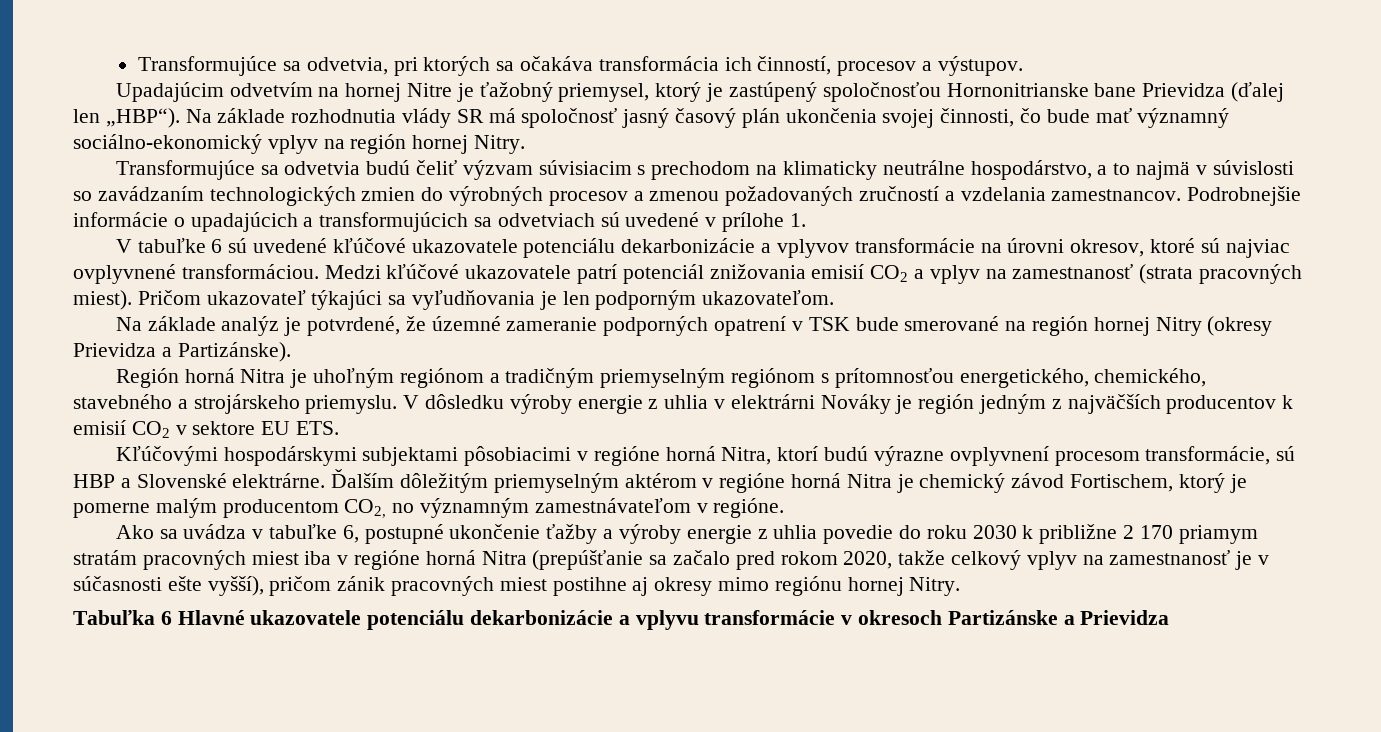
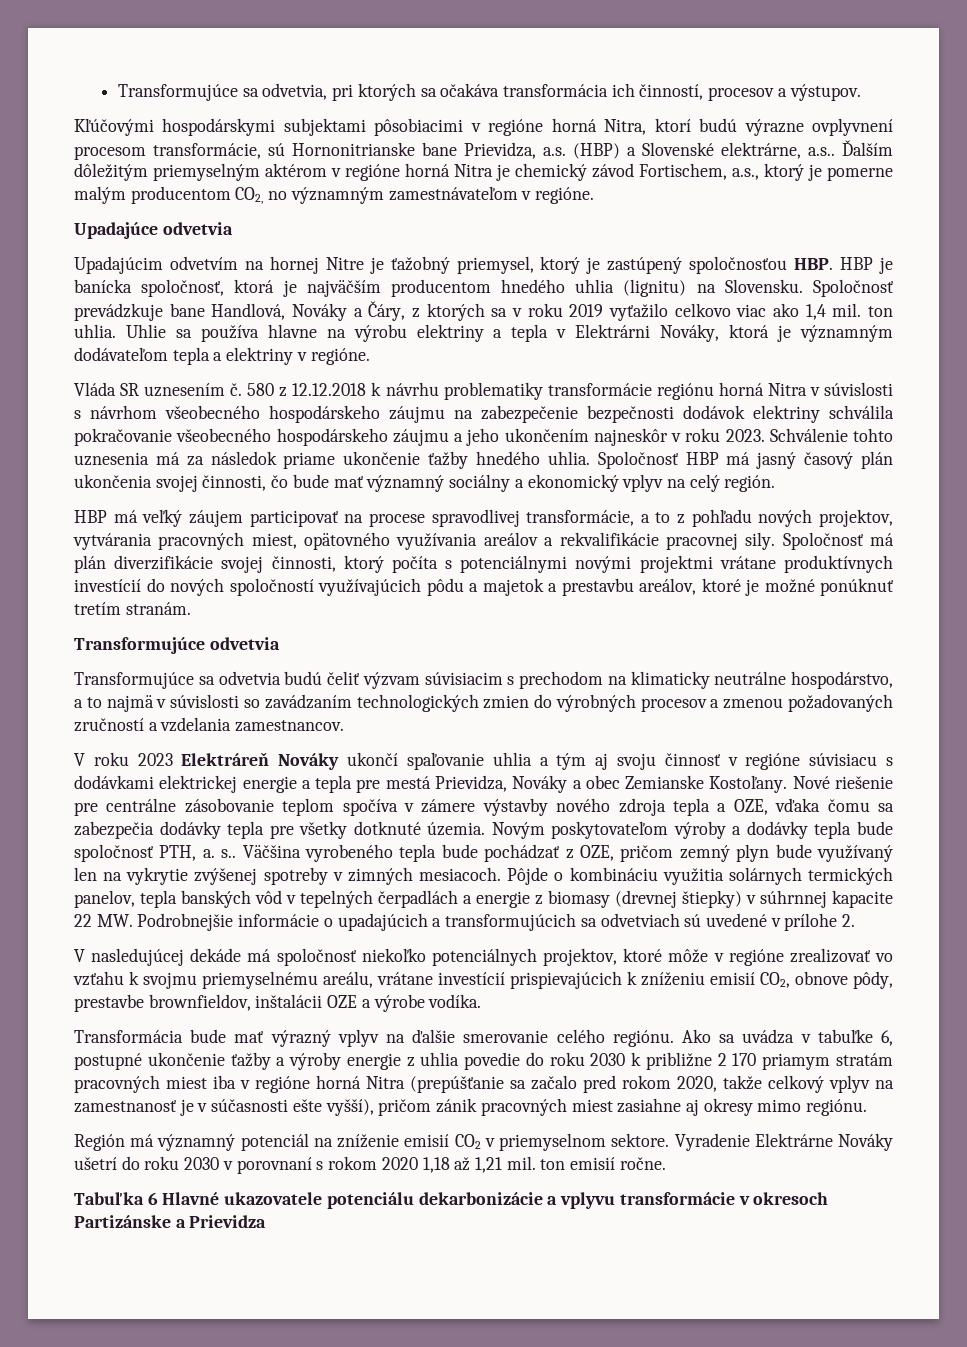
+ Kľúčovými hospodárskymi subjektami pôsobiacimi v regióne horná Nitra, ktorí budú výrazne ovplyvnení procesom transformácie, sú Hornonitrianske bane Prievidza, a.s. (HBP) a Slovenské elektrárne, a.s.. Ďalším dôležitým priemyselným aktérom v regióne horná Nitra je chemický závod Fortischem, a.s., ktorý je pomerne malým producentom CO2, no významným zamestnávateľom v regióne.
+ Upadajúce odvetvia
- Upadajúcim odvetvím na hornej Nitre je ťažobný priemysel, ktorý je zastúpený spoločnosťou Hornonitrianske bane Prievidza (ďalej len „HBP“). Na základe rozhodnutia vlády SR má spoločnosť jasný časový plán ukončenia svojej činnosti, čo bude mať významný sociálno-ekonomický vplyv na región hornej Nitry.
+ Upadajúcim odvetvím na hornej Nitre je ťažobný priemysel, ktorý je zastúpený spoločnosťou HBP. HBP je banícka spoločnosť, ktorá je najväčším producentom hnedého uhlia (lignitu) na Slovensku. Spoločnosť prevádzkuje bane Handlová, Nováky a Čáry, z ktorých sa v roku 2019 vyťažilo celkovo viac ako 1,4 mil. ton uhlia. Uhlie sa používa hlavne na výrobu elektriny a tepla v Elektrárni Nováky, ktorá je významným dodávateľom tepla a elektriny v regióne.
+ Vláda SR uznesením č. 580 z 12.12.2018 k návrhu problematiky transformácie regiónu horná Nitra v súvislosti s návrhom všeobecného hospodárskeho záujmu na zabezpečenie bezpečnosti dodávok elektriny schválila pokračovanie všeobecného hospodárskeho záujmu a jeho ukončením najneskôr v roku 2023. Schválenie tohto uznesenia má za následok priame ukončenie ťažby hnedého uhlia. Spoločnosť HBP má jasný časový plán ukončenia svojej činnosti, čo bude mať významný sociálny a ekonomický vplyv na celý región.
+ HBP má veľký záujem participovať na procese spravodlivej transformácie, a to z pohľadu nových projektov, vytvárania pracovných miest, opätovného využívania areálov a rekvalifikácie pracovnej sily. Spoločnosť má plán diverzifikácie svojej činnosti, ktorý počíta s potenciálnymi novými projektmi vrátane produktívnych investícií do nových spoločností využívajúcich pôdu a majetok a prestavbu areálov, ktoré je možné ponúknuť tretím stranám.
+ Transformujúce odvetvia
- Transformujúce sa odvetvia budú čeliť výzvam súvisiacim s prechodom na klimaticky neutrálne hospodárstvo, a to najmä v súvislosti so zavádzaním technologických zmien do výrobných procesov a zmenou požadovaných zručností a vzdelania zamestnancov. Podrobnejšie informácie o upadajúcich a transformujúcich sa odvetviach sú uvedené v prílohe 1.
- V tabuľke 6 sú uvedené kľúčové ukazovatele potenciálu dekarbonizácie a vplyvov transformácie na úrovni okresov, ktoré sú najviac ovplyvnené transformáciou. Medzi kľúčové ukazovatele patrí potenciál znižovania emisií CO2 a vplyv na zamestnanosť (strata pracovných miest). Pričom ukazovateľ týkajúci sa vyľudňovania je len podporným ukazovateľom.
- Na základe analýz je potvrdené, že územné zameranie podporných opatrení v TSK bude smerované na región hornej Nitry (okresy Prievidza a Partizánske).
- Región horná Nitra je uhoľným regiónom a tradičným priemyselným regiónom s prítomnosťou energetického, chemického, stavebného a strojárskeho priemyslu. V dôsledku výroby energie z uhlia v elektrárni Nováky je región jedným z najväčších producentov k emisií CO2 v sektore EU ETS.
- Kľúčovými hospodárskymi subjektami pôsobiacimi v regióne horná Nitra, ktorí budú výrazne ovplyvnení procesom transformácie, sú HBP a Slovenské elektrárne. Ďalším dôležitým priemyselným aktérom v regióne horná Nitra je chemický závod Fortischem, ktorý je pomerne malým producentom CO2, no významným zamestnávateľom v regióne.
- Ako sa uvádza v tabuľke 6, postupné ukončenie ťažby a výroby energie z uhlia povedie do roku 2030 k približne 2 170 priamym stratám pracovných miest iba v regióne horná Nitra (prepúšťanie sa začalo pred rokom 2020, takže celkový vplyv na zamestnanosť je v súčasnosti ešte vyšší), pričom zánik pracovných miest postihne aj okresy mimo regiónu hornej Nitry.
+ Transformujúce sa odvetvia budú čeliť výzvam súvisiacim s prechodom na klimaticky neutrálne hospodárstvo, a to najmä v súvislosti so zavádzaním technologických zmien do výrobných procesov a zmenou požadovaných zručností a vzdelania zamestnancov.
+ V roku 2023 Elektráreň Nováky ukončí spaľovanie uhlia a tým aj svoju činnosť v regióne súvisiacu s dodávkami elektrickej energie a tepla pre mestá Prievidza, Nováky a obec Zemianske Kostoľany. Nové riešenie pre centrálne zásobovanie teplom spočíva v zámere výstavby nového zdroja tepla a OZE, vďaka čomu sa zabezpečia dodávky tepla pre všetky dotknuté územia. Novým poskytovateľom výroby a dodávky tepla bude spoločnosť PTH, a. s.. Väčšina vyrobeného tepla bude pochádzať z OZE, pričom zemný plyn bude využívaný len na vykrytie zvýšenej spotreby v zimných mesiacoch. Pôjde o kombináciu využitia solárnych termických panelov, tepla banských vôd v tepelných čerpadlách a energie z biomasy (drevnej štiepky) v súhrnnej kapacite 22 MW. Podrobnejšie informácie o upadajúcich a transformujúcich sa odvetviach sú uvedené v prílohe 2.
+ V nasledujúcej dekáde má spoločnosť niekoľko potenciálnych projektov, ktoré môže v regióne zrealizovať vo vzťahu k svojmu priemyselnému areálu, vrátane investícií prispievajúcich k zníženiu emisií CO2, obnove pôdy, prestavbe brownfieldov, inštalácii OZE a výrobe vodíka.
+ Transformácia bude mať výrazný vplyv na ďalšie smerovanie celého regiónu. Ako sa uvádza v tabuľke 6, postupné ukončenie ťažby a výroby energie z uhlia povedie do roku 2030 k približne 2 170 priamym stratám pracovných miest iba v regióne horná Nitra (prepúšťanie sa začalo pred rokom 2020, takže celkový vplyv na zamestnanosť je v súčasnosti ešte vyšší), pričom zánik pracovných miest zasiahne aj okresy mimo regiónu.
+ Región má významný potenciál na zníženie emisií CO2 v priemyselnom sektore. Vyradenie Elektrárne Nováky ušetrí do roku 2030 v porovnaní s rokom 2020 1,18 až 1,21 mil. ton emisií ročne.

